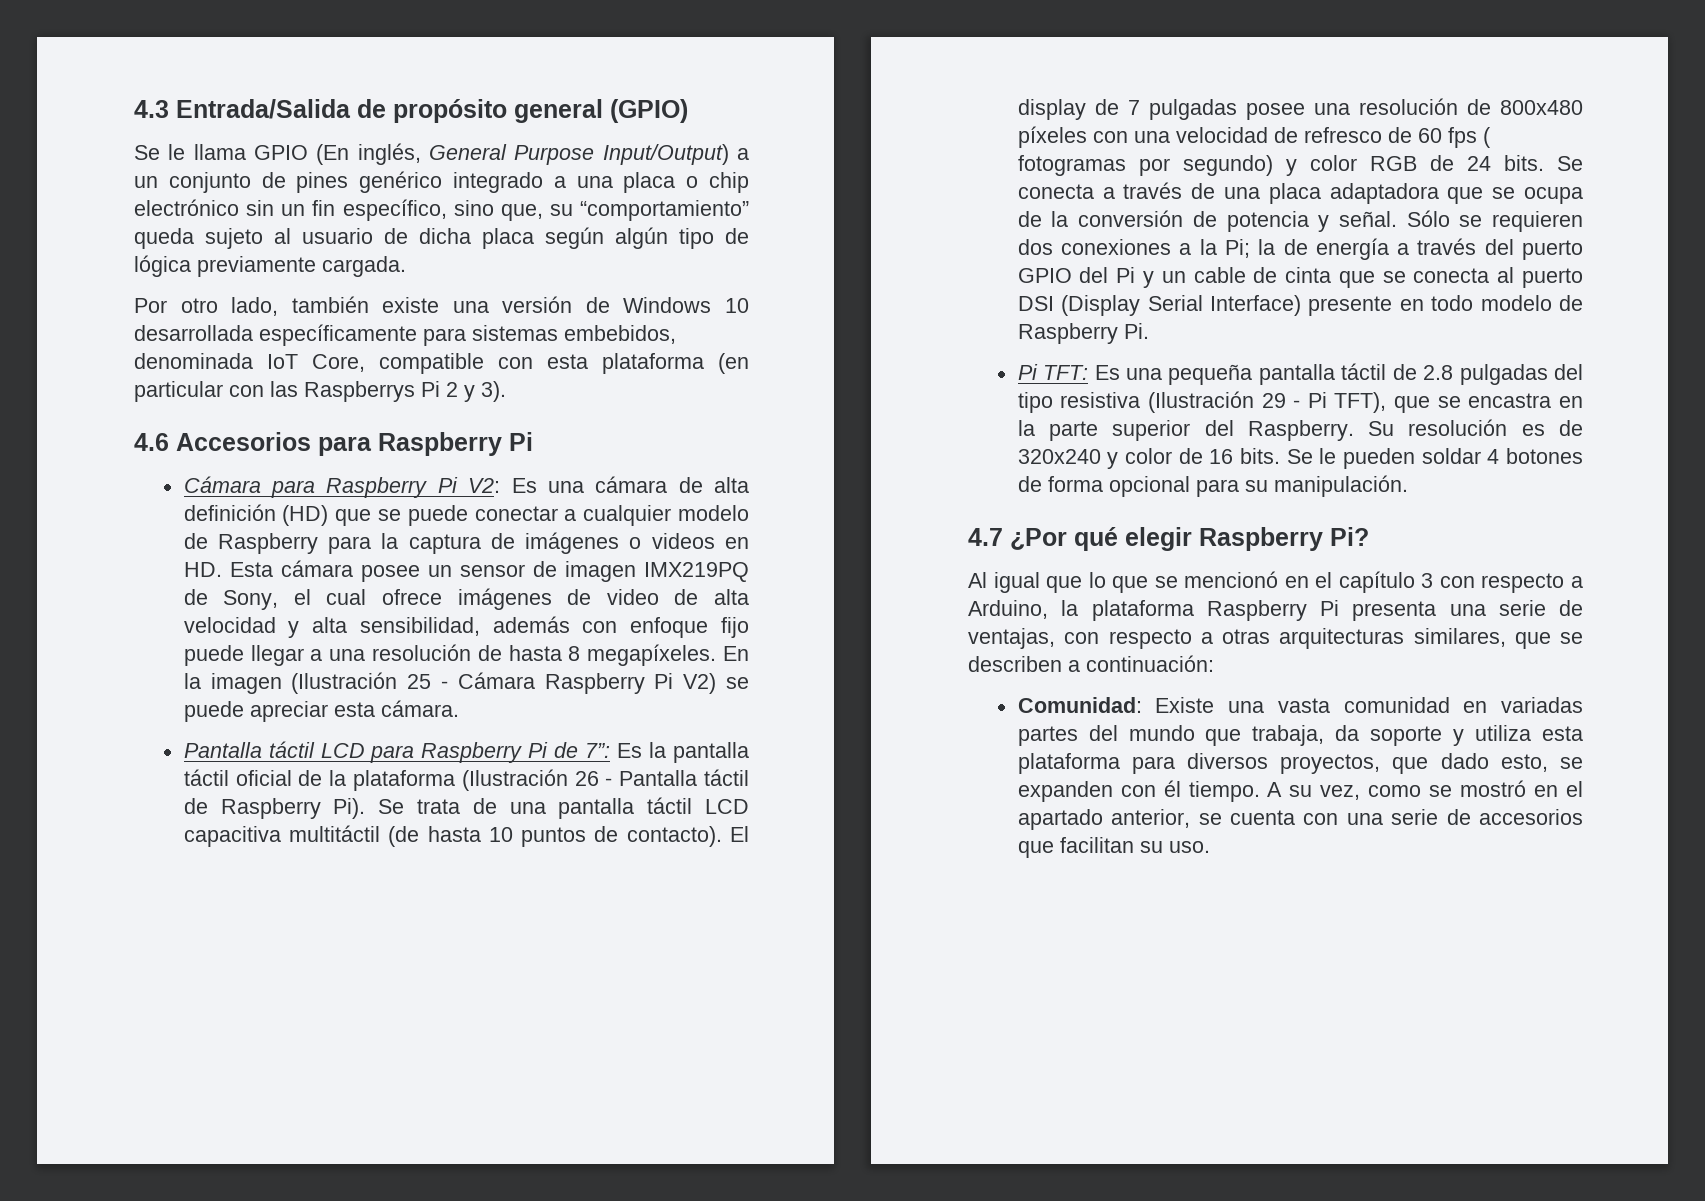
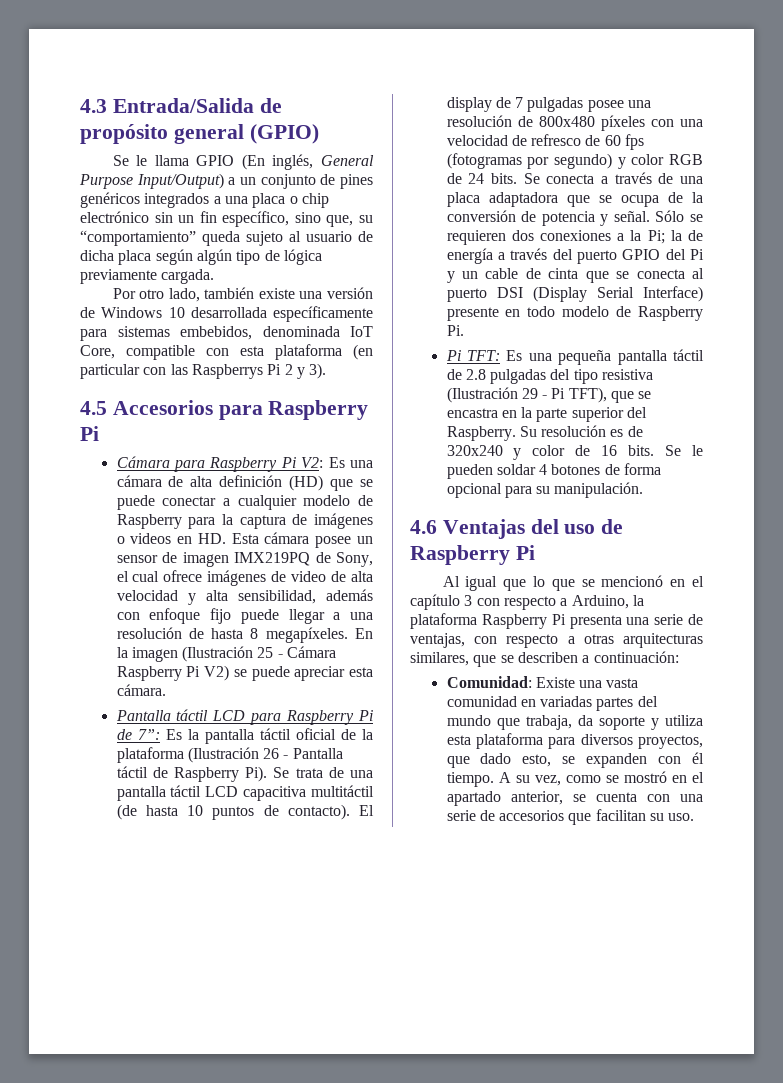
- Se le llama GPIO (En inglés, General Purpose Input/Output) a un conjunto de pines genérico integrado a una placa o chip electrónico sin un fin específico, sino que, su “comportamiento” queda sujeto al usuario de dicha placa según algún tipo de lógica previamente cargada.
+ Se le llama GPIO (En inglés, General Purpose Input/Output) a un conjunto de pines genéricos integrados a una placa o chip electrónico sin un fin específico, sino que, su “comportamiento” queda sujeto al usuario de dicha placa según algún tipo de lógica previamente cargada.
- 4.6 Accesorios para Raspberry Pi
+ 4.5 Accesorios para Raspberry Pi
- El display de 7 pulgadas posee una resolución de 800x480 píxeles con una velocidad de refresco de 60 fps ( fotogramas por segundo) y color RGB de 24 bits.
+ El display de 7 pulgadas posee una resolución de 800x480 píxeles con una velocidad de refresco de 60 fps (fotogramas por segundo) y color RGB de 24 bits.
- 4.7 ¿Por qué elegir Raspberry Pi?
+ 4.6 Ventajas del uso de Raspberry Pi

